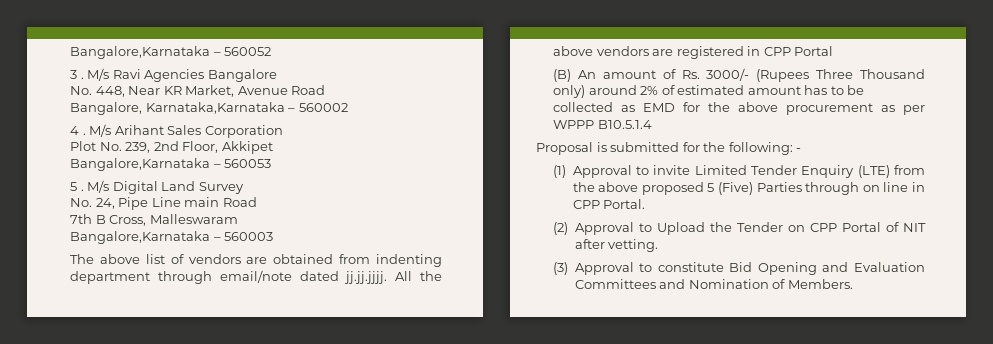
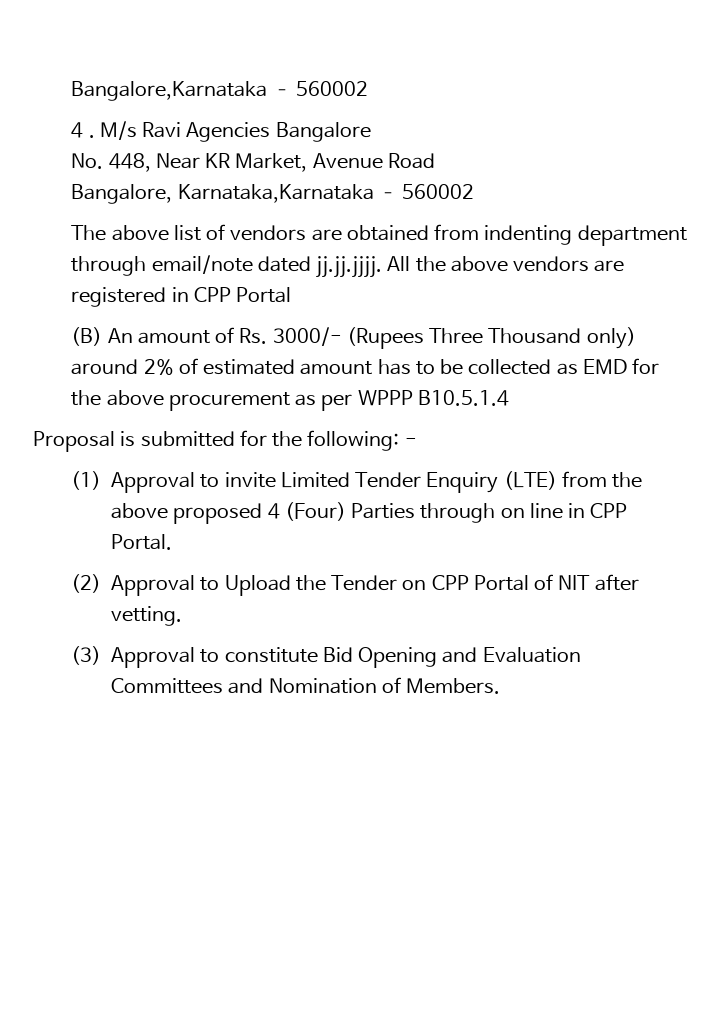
- Bangalore,Karnataka – 560052
- 3 .
+ Bangalore,Karnataka – 560002
+ 4 .
- 4 . M/s Arihant Sales Corporation
- Plot No. 239, 2nd Floor, Akkipet
- Bangalore,Karnataka – 560053
- 5 . M/s Digital Land Survey
- No. 24, Pipe Line main Road
- 7th B Cross, Malleswaram
- Bangalore,Karnataka – 560003
- (1) Approval to invite Limited Tender Enquiry (LTE) from the above proposed 5 (Five) Parties through on line in CPP Portal.
+ (1) Approval to invite Limited Tender Enquiry (LTE) from the above proposed 4 (Four) Parties through on line in CPP Portal.

